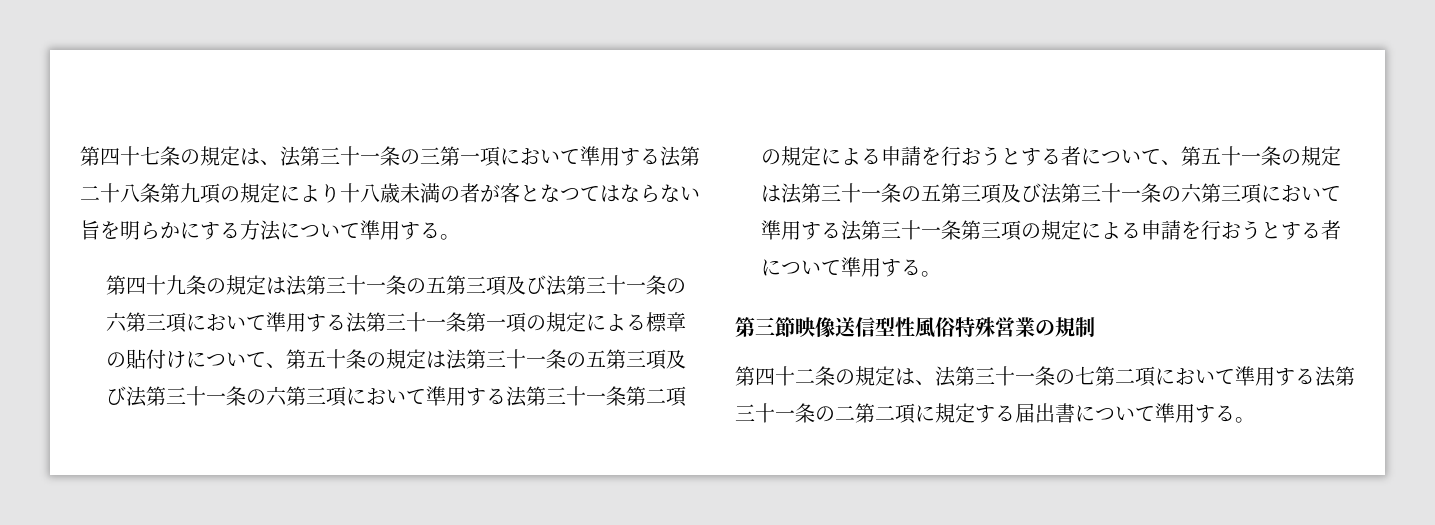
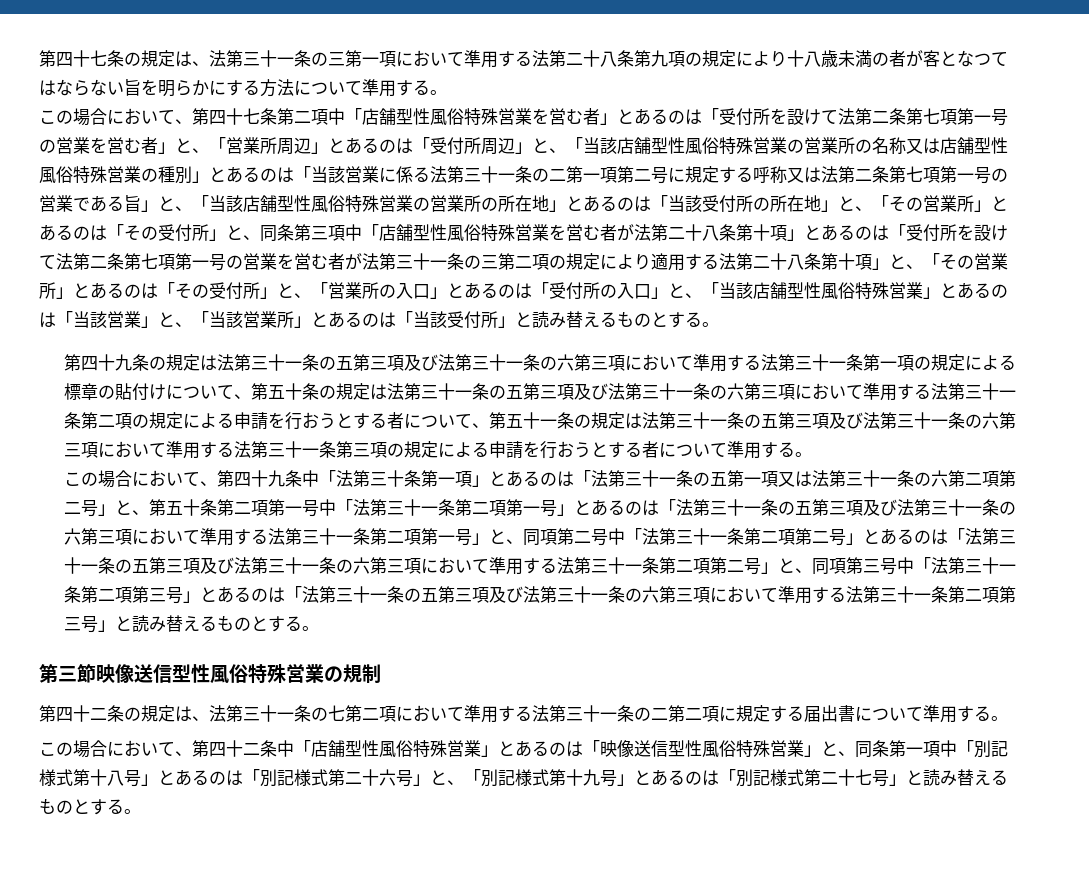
+ この場合において、第四十七条第二項中「店舗型性風俗特殊営業を営む者」とあるのは「受付所を設けて法第二条第七項第一号の営業を営む者」と、「営業所周辺」とあるのは「受付所周辺」と、「当該店舗型性風俗特殊営業の営業所の名称又は店舗型性風俗特殊営業の種別」とあるのは「当該営業に係る法第三十一条の二第一項第二号に規定する呼称又は法第二条第七項第一号の営業である旨」と、「当該店舗型性風俗特殊営業の営業所の所在地」とあるのは「当該受付所の所在地」と、「その営業所」とあるのは「その受付所」と、同条第三項中「店舗型性風俗特殊営業を営む者が法第二十八条第十項」とあるのは「受付所を設けて法第二条第七項第一号の営業を営む者が法第三十一条の三第二項の規定により適用する法第二十八条第十項」と、「その営業所」とあるのは「その受付所」と、「営業所の入口」とあるのは「受付所の入口」と、「当該店舗型性風俗特殊営業」とあるのは「当該営業」と、「当該営業所」とあるのは「当該受付所」と読み替えるものとする。
+ この場合において、第四十九条中「法第三十条第一項」とあるのは「法第三十一条の五第一項又は法第三十一条の六第二項第二号」と、第五十条第二項第一号中「法第三十一条第二項第一号」とあるのは「法第三十一条の五第三項及び法第三十一条の六第三項において準用する法第三十一条第二項第一号」と、同項第二号中「法第三十一条第二項第二号」とあるのは「法第三十一条の五第三項及び法第三十一条の六第三項において準用する法第三十一条第二項第二号」と、同項第三号中「法第三十一条第二項第三号」とあるのは「法第三十一条の五第三項及び法第三十一条の六第三項において準用する法第三十一条第二項第三号」と読み替えるものとする。
+ この場合において、第四十二条中「店舗型性風俗特殊営業」とあるのは「映像送信型性風俗特殊営業」と、同条第一項中「別記様式第十八号」とあるのは「別記様式第二十六号」と、「別記様式第十九号」とあるのは「別記様式第二十七号」と読み替えるものとする。

